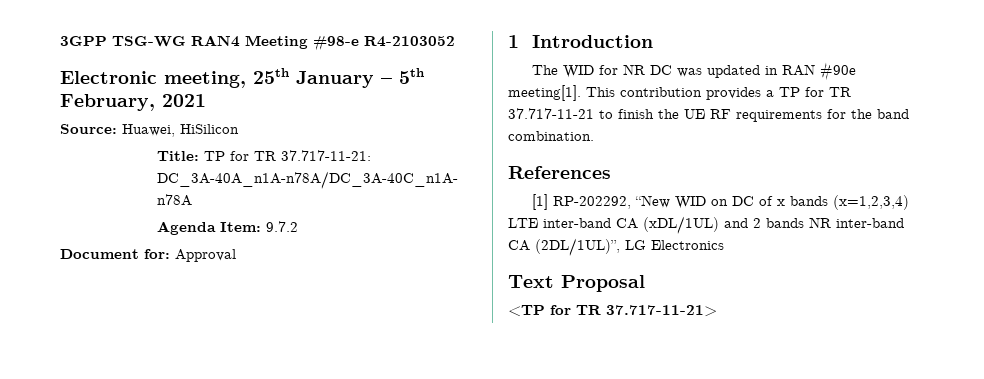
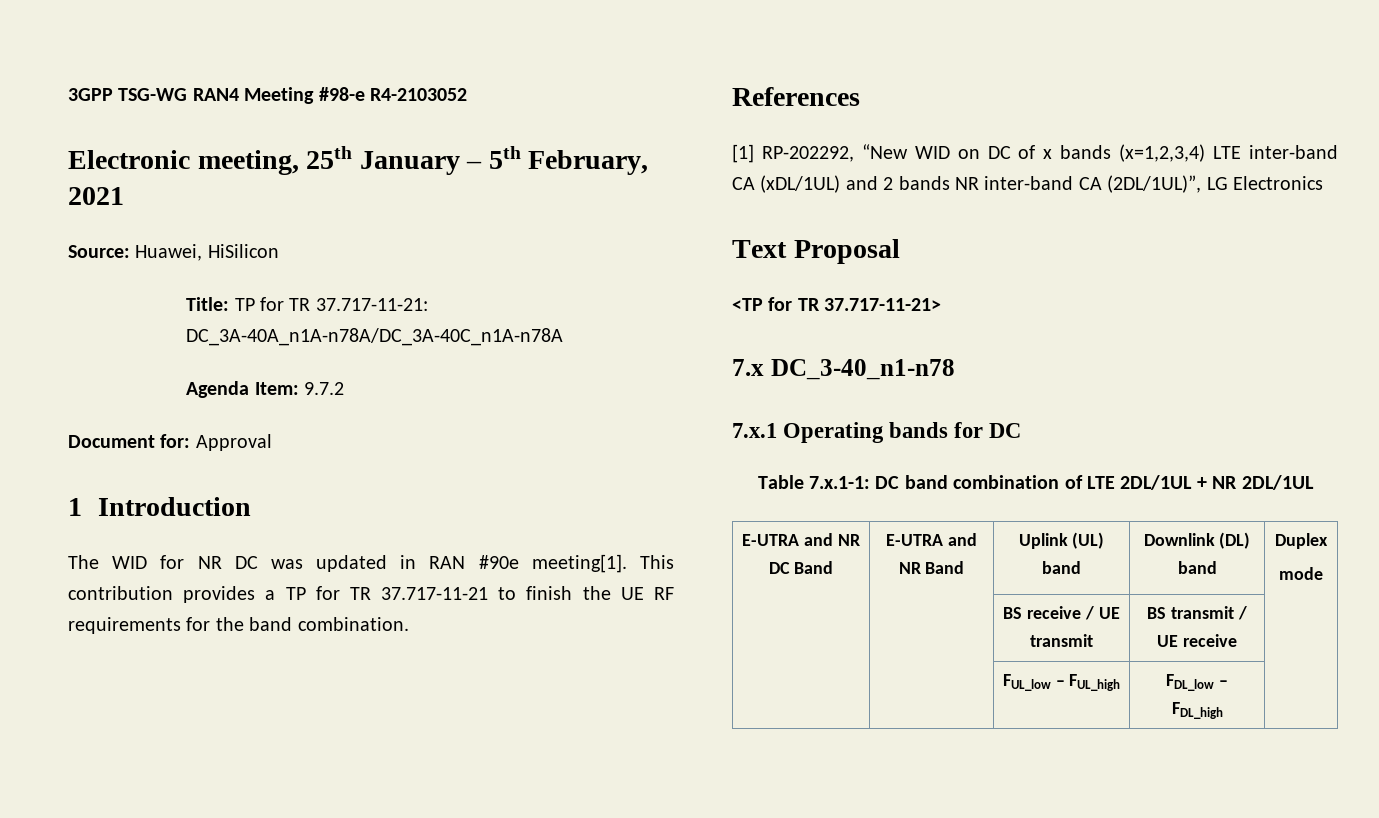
+ 7.x DC_3-40_n1-n78
+ 7.x.1 Operating bands for DC
+ Table 7.x.1-1: DC band combination of LTE 2DL/1UL + NR 2DL/1UL
+ E-UTRA and NR DC Band | E-UTRA and NR Band | Uplink (UL) band | Downlink (DL) band | Duplex
+ mode
+ | | BS receive / UE transmit | BS transmit / UE receive |
+ | | FUL_low – FUL_high | FDL_low – FDL_high |

